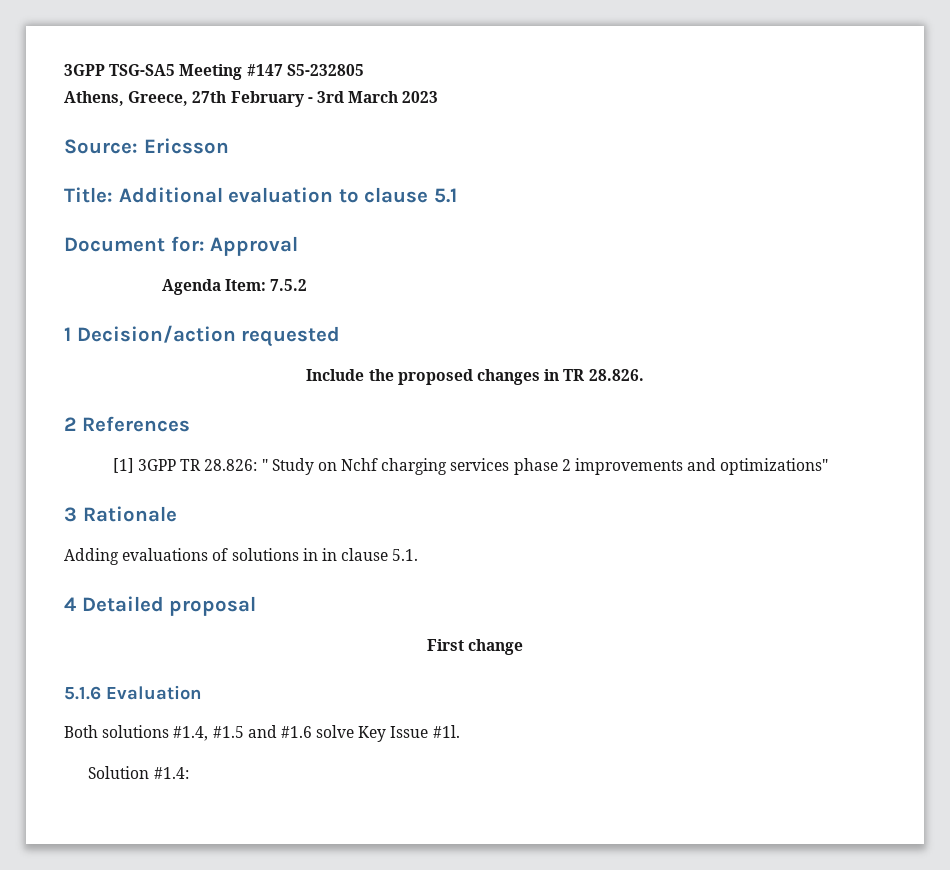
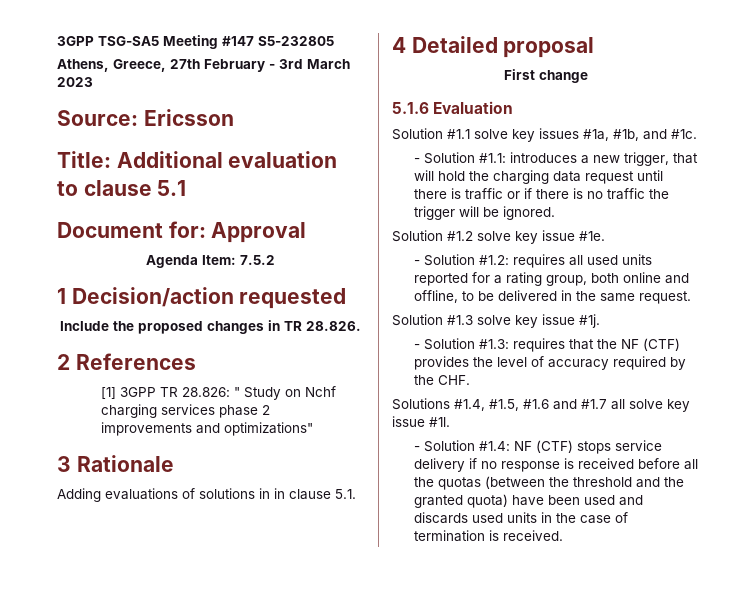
- Both solutions #1.4, #1.5 and #1.6 solve Key Issue #1l.
+ Solution #1.1 solve key issues #1a, #1b, and #1c.
+ - Solution #1.1: introduces a new trigger, that will hold the charging data request until there is traffic or if there is no traffic the trigger will be ignored.
+ Solution #1.2 solve key issue #1e.
+ - Solution #1.2: requires all used units reported for a rating group, both online and offline, to be delivered in the same request.
+ Solution #1.3 solve key issue #1j.
+ - Solution #1.3: requires that the NF (CTF) provides the level of accuracy required by the CHF.
+ Solutions #1.4, #1.5, #1.6 and #1.7 all solve key issue #1l.
- Solution #1.4:
+ - Solution #1.4: NF (CTF) stops service delivery if no response is received before all the quotas (between the threshold and the granted quota) have been used and discards used units in the case of termination is received.

